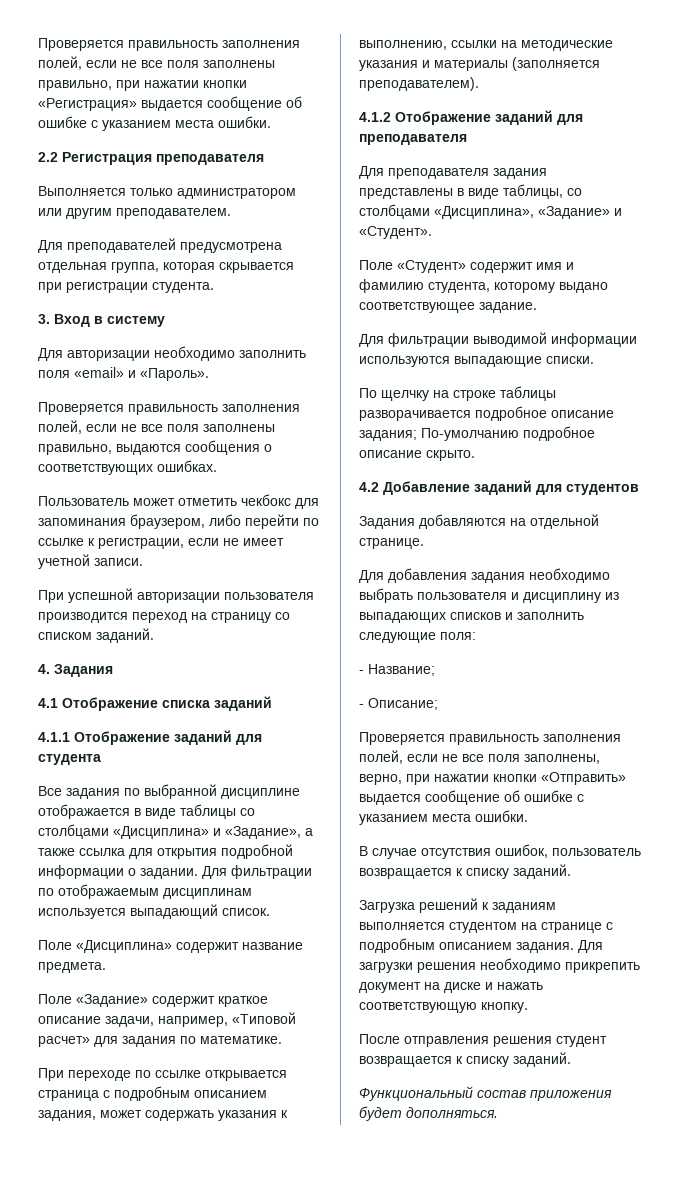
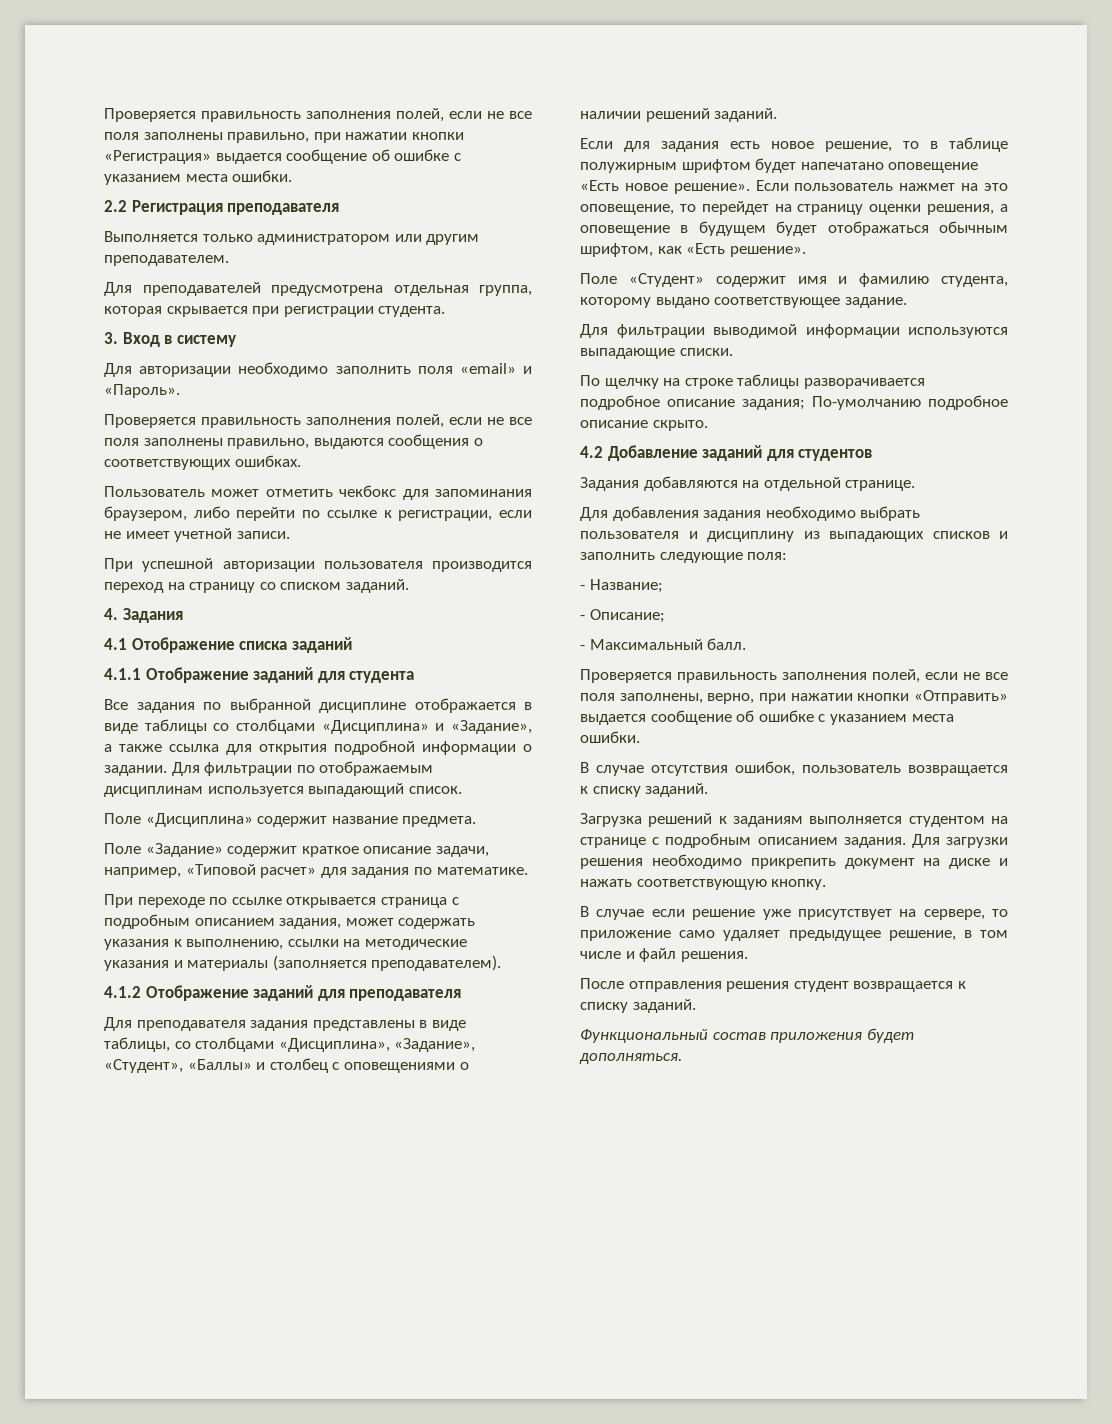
- Для преподавателя задания представлены в виде таблицы, со столбцами «Дисциплина», «Задание» и «Студент».
+ Для преподавателя задания представлены в виде таблицы, со столбцами «Дисциплина», «Задание», «Студент», «Баллы» и столбец с оповещениями о наличии решений заданий.
+ Если для задания есть новое решение, то в таблице полужирным шрифтом будет напечатано оповещение «Есть новое решение». Если пользователь нажмет на это оповещение, то перейдет на страницу оценки решения, а оповещение в будущем будет отображаться обычным шрифтом, как «Есть решение».
+ - Максимальный балл.
+ В случае если решение уже присутствует на сервере, то приложение само удаляет предыдущее решение, в том числе и файл решения.

